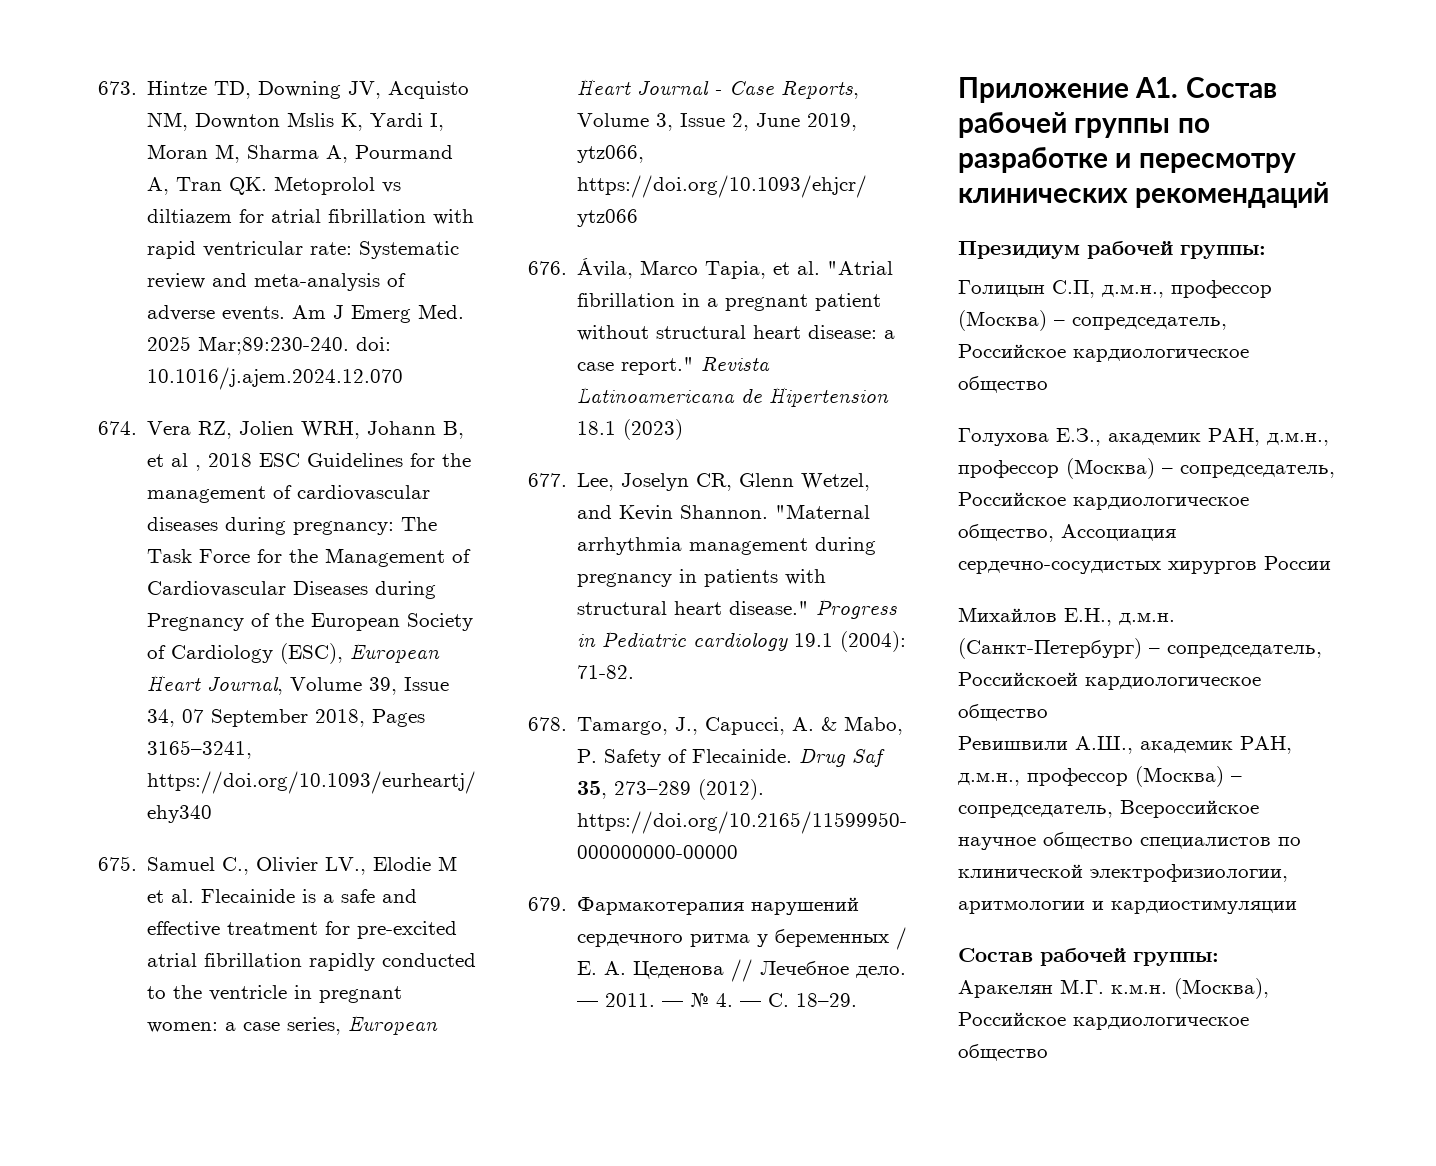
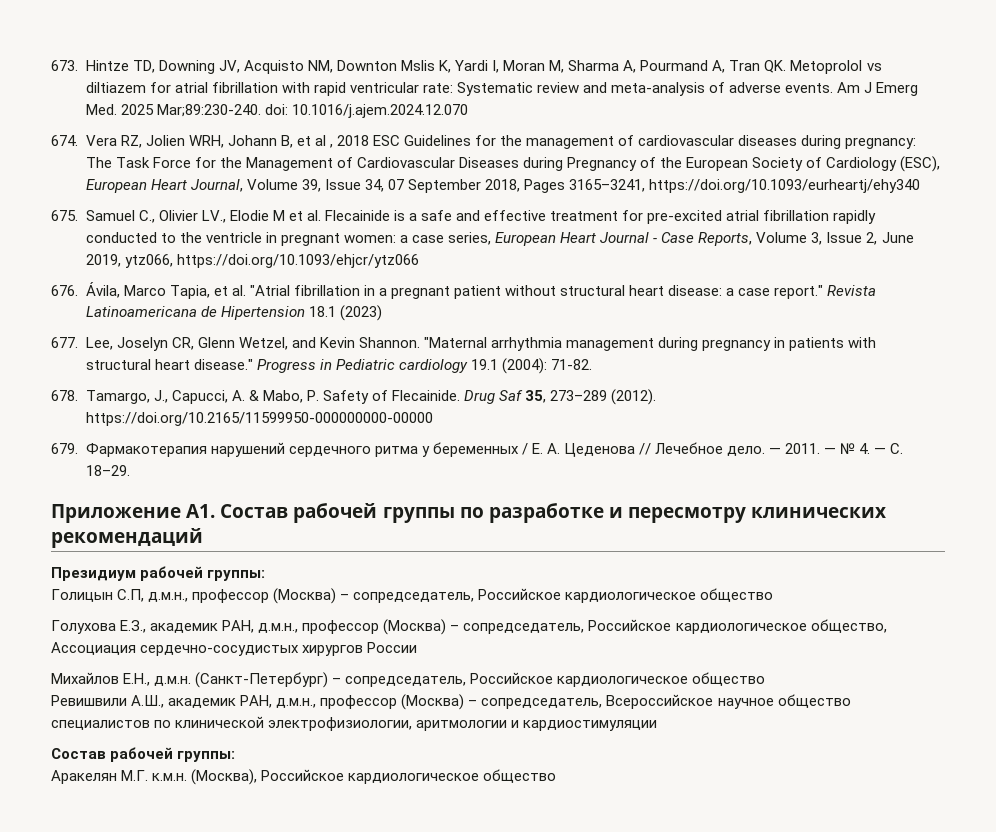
- Михайлов Е.Н., д.м.н. (Санкт-Петербург) – сопредседатель, Российскоей кардиологическое общество
+ Михайлов Е.Н., д.м.н. (Санкт-Петербург) – сопредседатель, Российское кардиологическое общество

